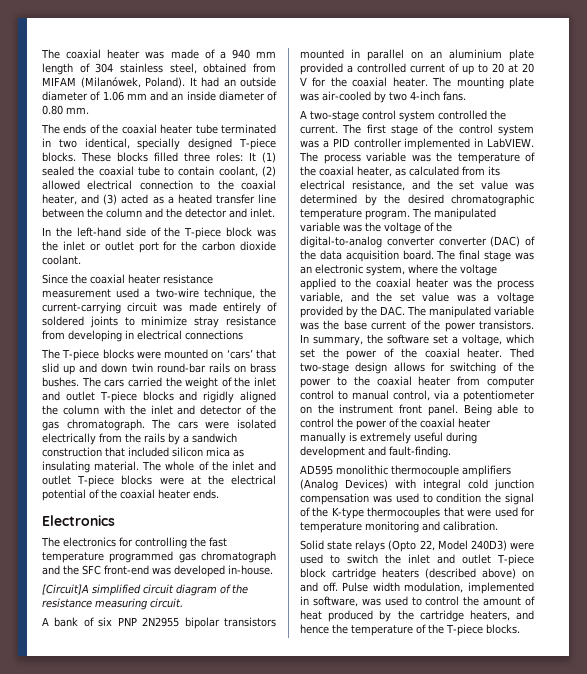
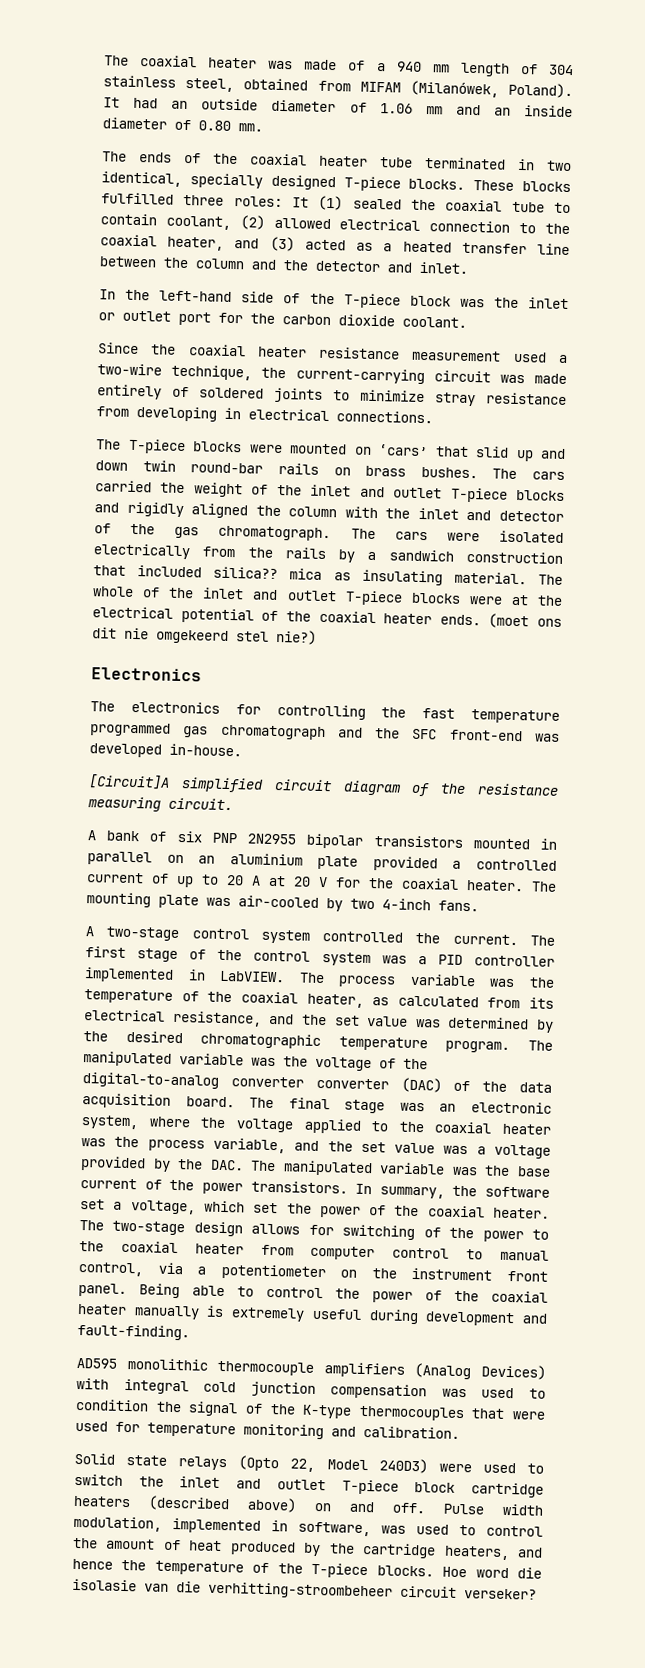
- These blocks filled three roles: It (1) sealed the coaxial tube to contain coolant, (2) allowed electrical connection to the coaxial heater, and (3) acted as a heated transfer line between the column and the detector and inlet.
+ These blocks fulfilled three roles: It (1) sealed the coaxial tube to contain coolant, (2) allowed electrical connection to the coaxial heater, and (3) acted as a heated transfer line between the column and the detector and inlet.
- Since the coaxial heater resistance measurement used a two-wire technique, the current-carrying circuit was made entirely of soldered joints to minimize stray resistance from developing in electrical connections
+ Since the coaxial heater resistance measurement used a two-wire technique, the current-carrying circuit was made entirely of soldered joints to minimize stray resistance from developing in electrical connections.
- The cars were isolated electrically from the rails by a sandwich construction that included silicon mica as insulating material.
+ The cars were isolated electrically from the rails by a sandwich construction that included silica?? mica as insulating material.
+ (moet ons dit nie omgekeerd stel nie?)
- A bank of six PNP 2N2955 bipolar transistors mounted in parallel on an aluminium plate provided a controlled current of up to 20 at 20 V for the coaxial heater.
+ A bank of six PNP 2N2955 bipolar transistors mounted in parallel on an aluminium plate provided a controlled current of up to 20 A at 20 V for the coaxial heater.
- Thed two-stage design allows for switching of the power to the coaxial heater from computer control to manual control, via a potentiometer on the instrument front panel.
+ The two-stage design allows for switching of the power to the coaxial heater from computer control to manual control, via a potentiometer on the instrument front panel.
+ Hoe word die isolasie van die verhitting-stroombeheer circuit verseker?

